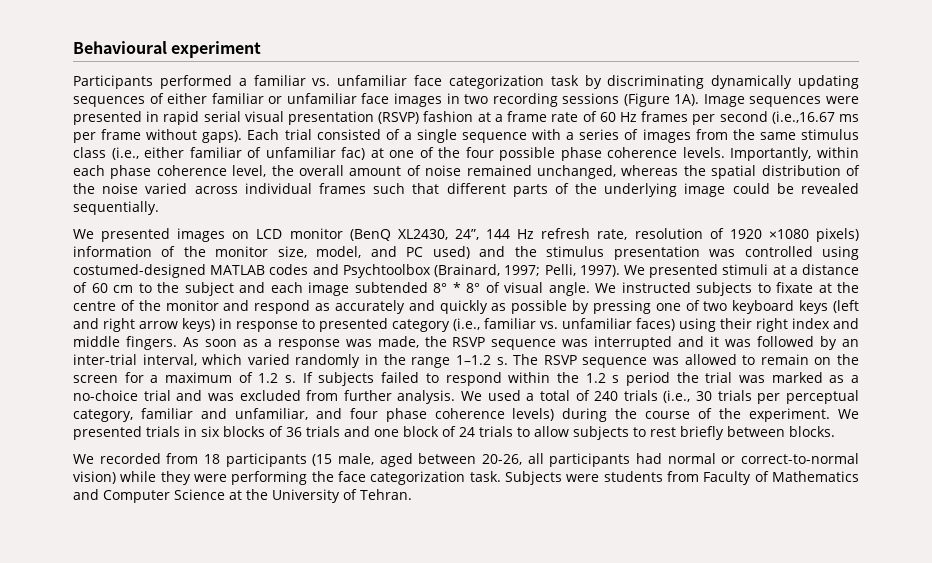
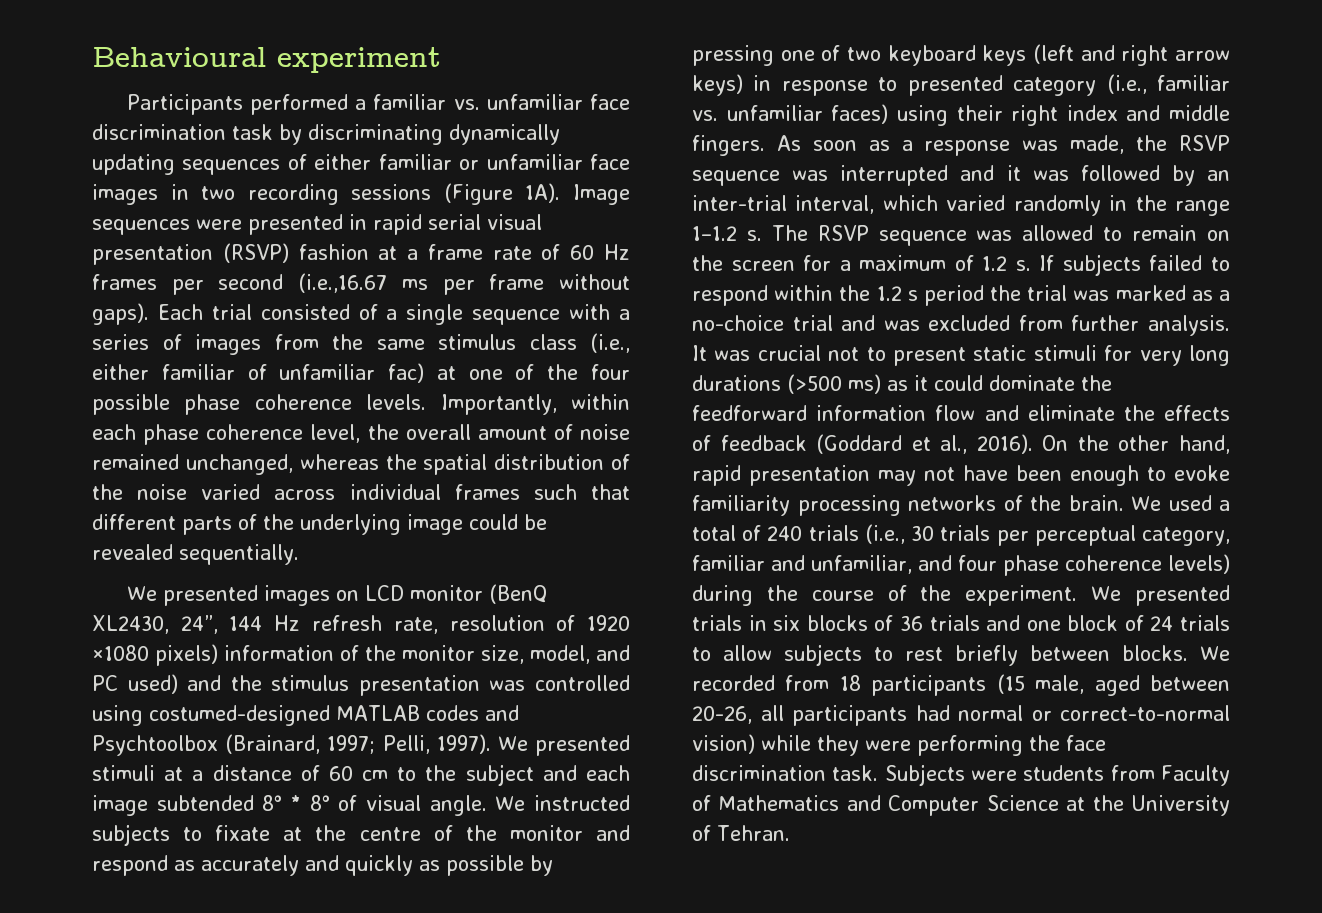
- Participants performed a familiar vs. unfamiliar face categorization task by discriminating dynamically updating sequences of either familiar or unfamiliar face images in two recording sessions (Figure 1A).
+ Participants performed a familiar vs. unfamiliar face discrimination task by discriminating dynamically updating sequences of either familiar or unfamiliar face images in two recording sessions (Figure 1A).
+ It was crucial not to present static stimuli for very long durations (>500 ms) as it could dominate the feedforward information flow and eliminate the effects of feedback (Goddard et al., 2016). On the other hand, rapid presentation may not have been enough to evoke familiarity processing networks of the brain.
- We presented trials in six blocks of 36 trials and one block of 24 trials to allow subjects to rest briefly between blocks.
- We recorded from 18 participants (15 male, aged between 20-26, all participants had normal or correct-to-normal vision) while they were performing the face categorization task.
+ We presented trials in six blocks of 36 trials and one block of 24 trials to allow subjects to rest briefly between blocks. We recorded from 18 participants (15 male, aged between 20-26, all participants had normal or correct-to-normal vision) while they were performing the face discrimination task.

